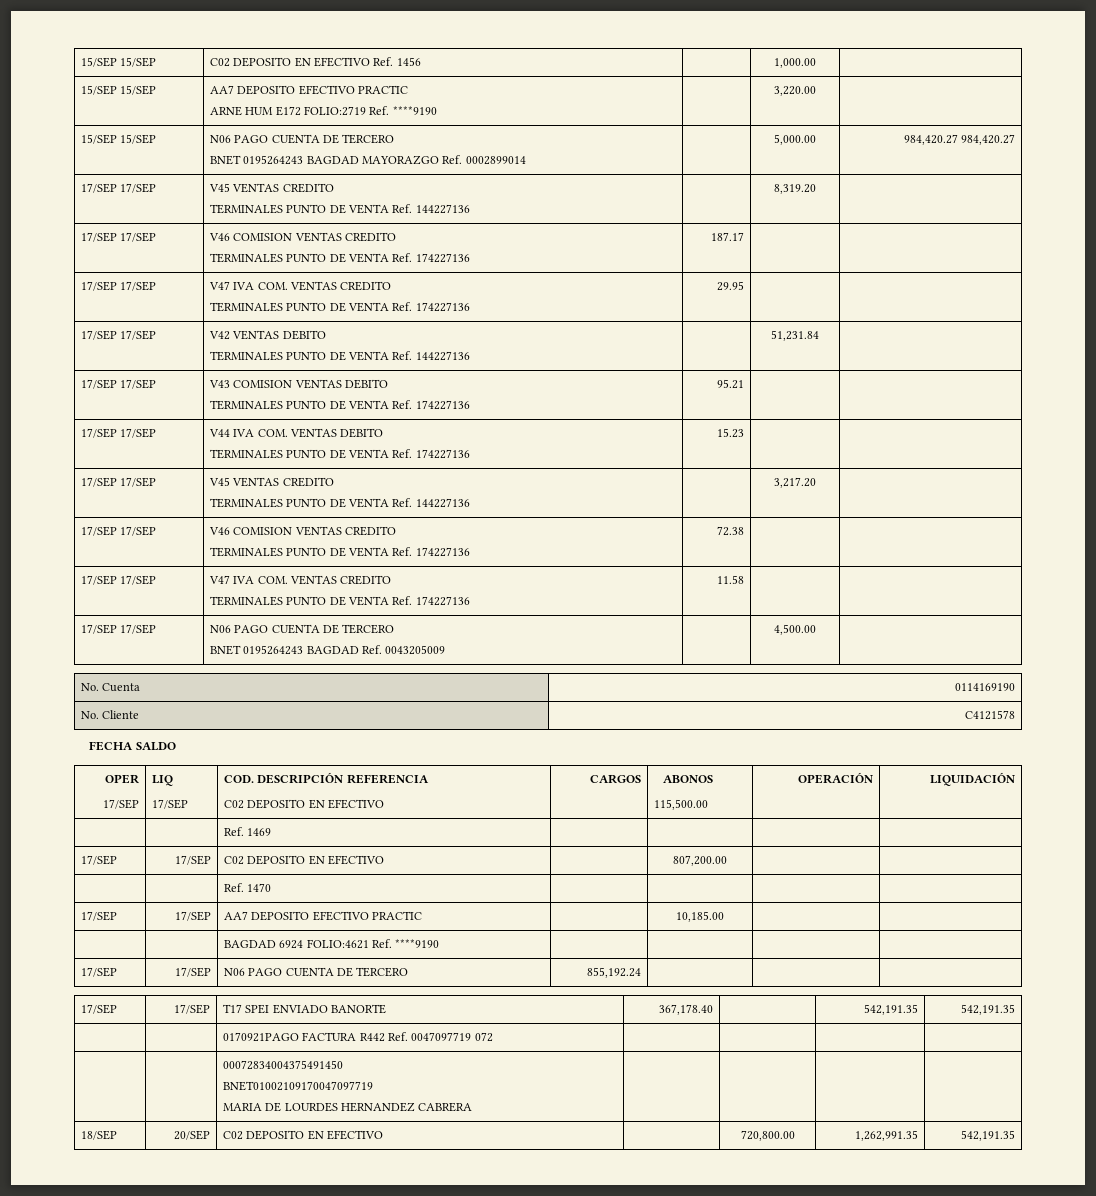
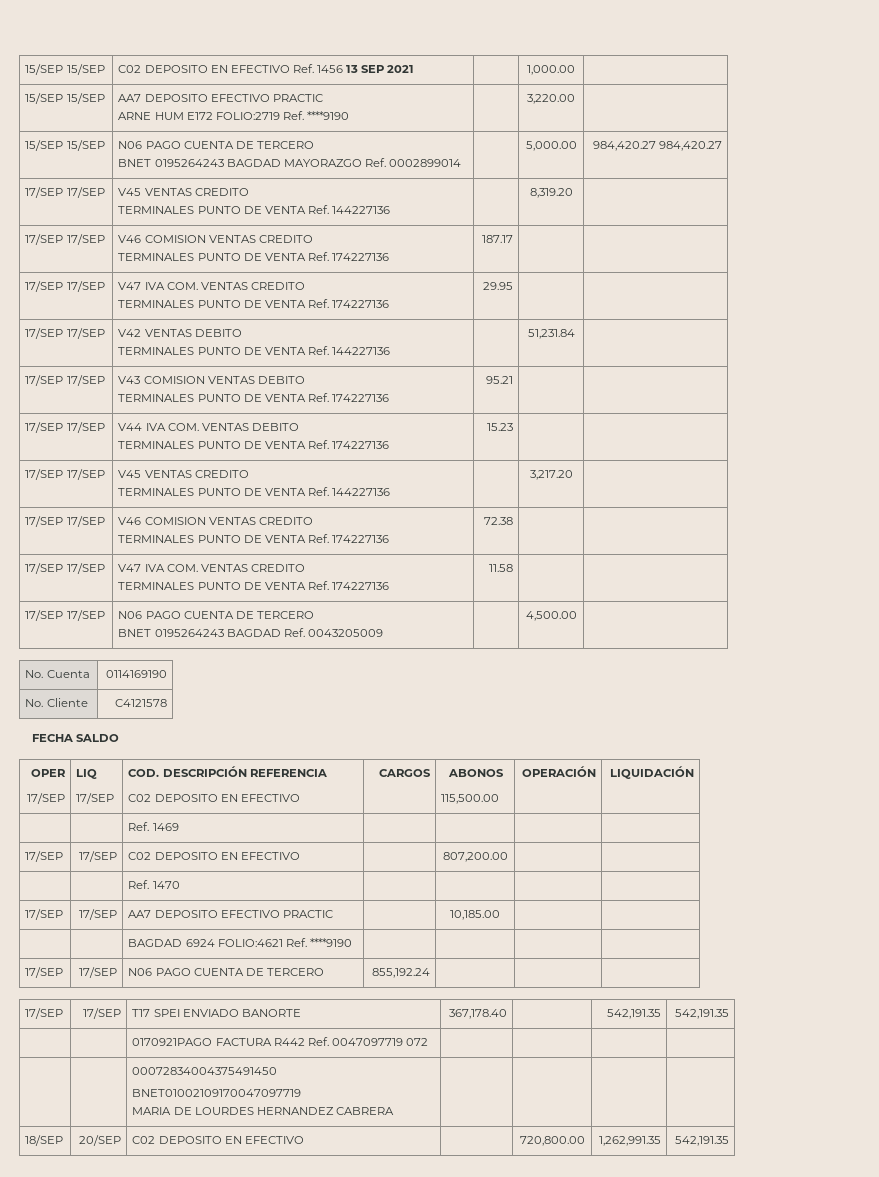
- 15/SEP 15/SEP | C02 DEPOSITO EN EFECTIVO Ref. 1456 | | 1,000.00 |
+ 15/SEP 15/SEP | C02 DEPOSITO EN EFECTIVO Ref. 1456 13 SEP 2021 | | 1,000.00 |

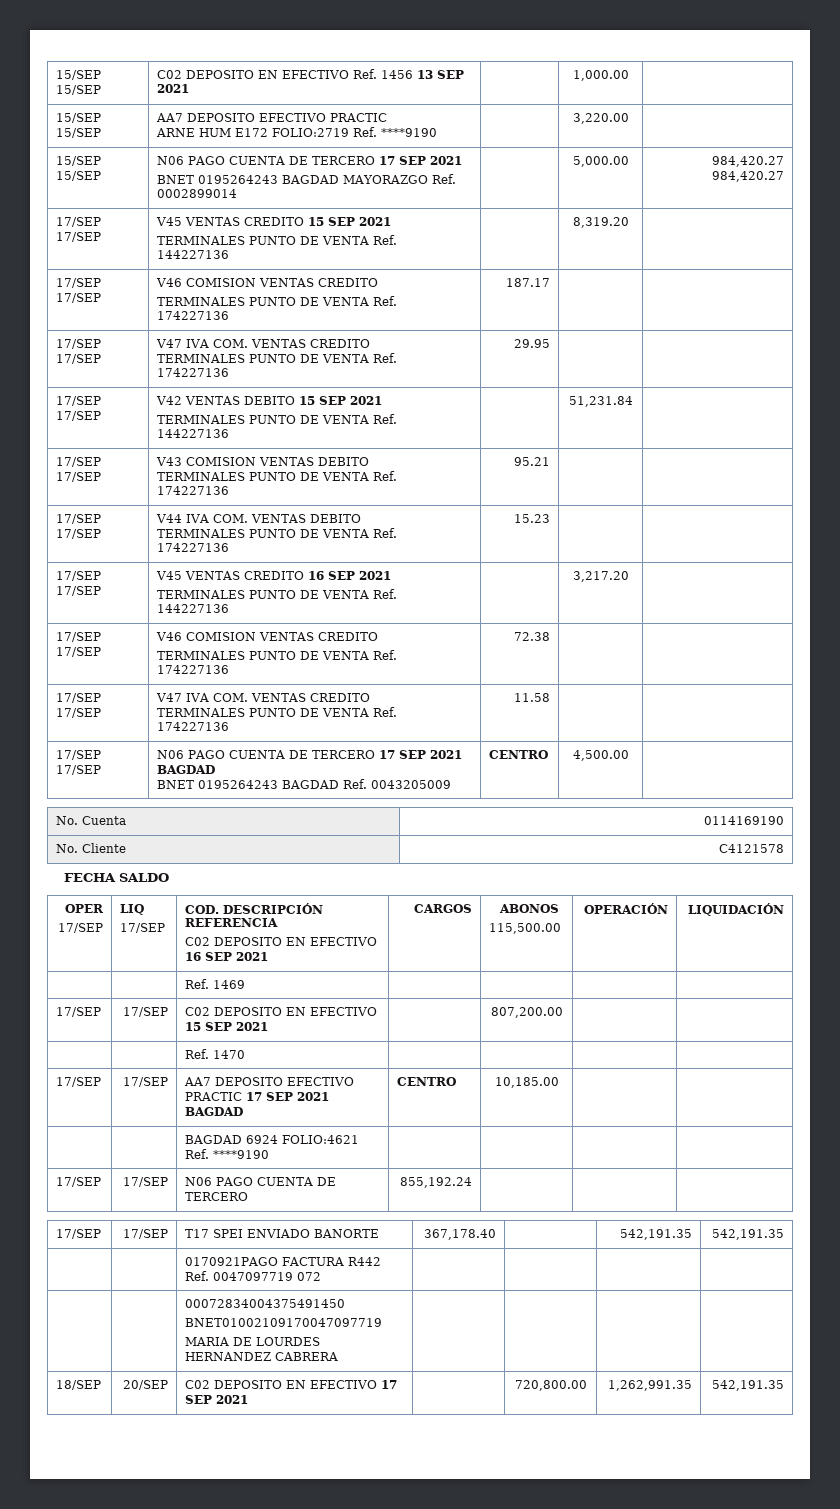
- 15/SEP 15/SEP | N06 PAGO CUENTA DE TERCERO
+ 15/SEP 15/SEP | N06 PAGO CUENTA DE TERCERO 17 SEP 2021
  BNET 0195264243 BAGDAD MAYORAZGO Ref. 0002899014 | | 5,000.00 | 984,420.27 984,420.27
- 17/SEP 17/SEP | V45 VENTAS CREDITO
+ 17/SEP 17/SEP | V45 VENTAS CREDITO 15 SEP 2021
- 17/SEP 17/SEP | V42 VENTAS DEBITO
+ 17/SEP 17/SEP | V42 VENTAS DEBITO 15 SEP 2021
  17/SEP 17/SEP | V44 IVA COM. VENTAS DEBITO
  TERMINALES PUNTO DE VENTA Ref. 174227136 | 15.23 | |
- 17/SEP 17/SEP | V45 VENTAS CREDITO
+ 17/SEP 17/SEP | V45 VENTAS CREDITO 16 SEP 2021
- 17/SEP 17/SEP | N06 PAGO CUENTA DE TERCERO
- BNET 0195264243 BAGDAD Ref. 0043205009 | | 4,500.00 |
+ 17/SEP 17/SEP | N06 PAGO CUENTA DE TERCERO 17 SEP 2021 BAGDAD
+ BNET 0195264243 BAGDAD Ref. 0043205009 | CENTRO | 4,500.00 |
  OPER
  17/SEP | LIQ
  17/SEP | COD. DESCRIPCIÓN REFERENCIA
- C02 DEPOSITO EN EFECTIVO | CARGOS | ABONOS
+ C02 DEPOSITO EN EFECTIVO 16 SEP 2021 | CARGOS | ABONOS
- 17/SEP | 17/SEP | C02 DEPOSITO EN EFECTIVO | | 807,200.00 | |
+ 17/SEP | 17/SEP | C02 DEPOSITO EN EFECTIVO 15 SEP 2021 | | 807,200.00 | |
- 17/SEP | 17/SEP | AA7 DEPOSITO EFECTIVO PRACTIC | | 10,185.00 | |
+ 17/SEP | 17/SEP | AA7 DEPOSITO EFECTIVO PRACTIC 17 SEP 2021 BAGDAD | CENTRO | 10,185.00 | |
- 18/SEP | 20/SEP | C02 DEPOSITO EN EFECTIVO | | 720,800.00 | 1,262,991.35 | 542,191.35
+ 18/SEP | 20/SEP | C02 DEPOSITO EN EFECTIVO 17 SEP 2021 | | 720,800.00 | 1,262,991.35 | 542,191.35

